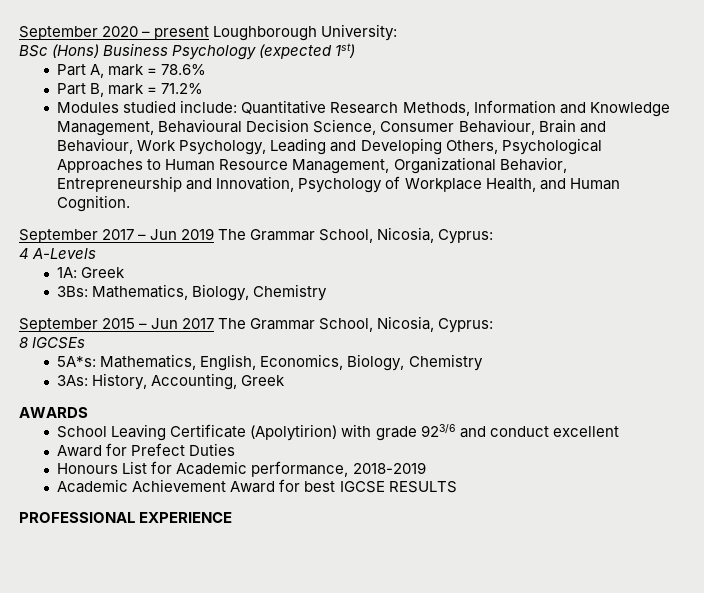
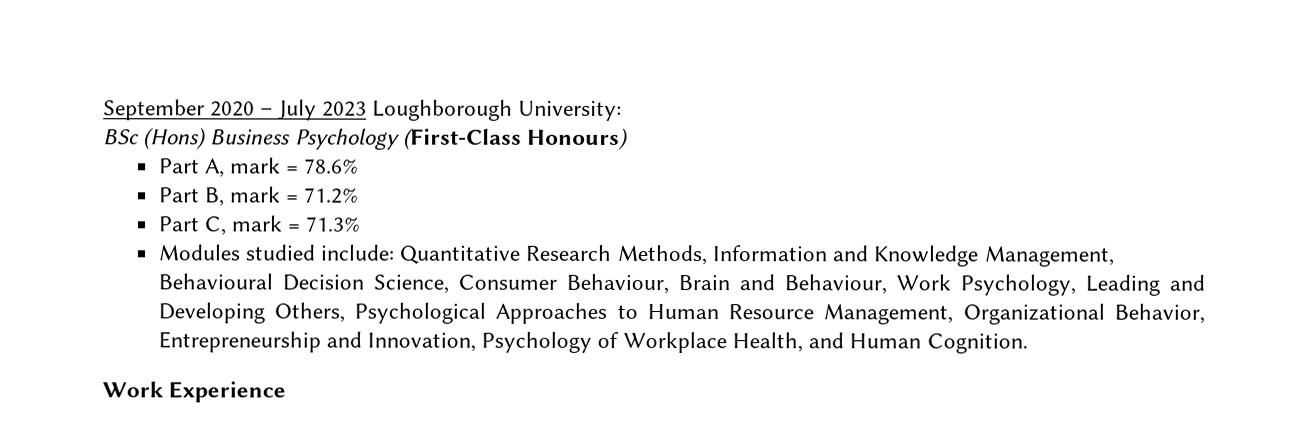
- September 2020 – present Loughborough University:
+ September 2020 – July 2023 Loughborough University:
- BSc (Hons) Business Psychology (expected 1st)
+ BSc (Hons) Business Psychology (First-Class Honours)
+ Part C, mark = 71.3%
- September 2017 – Jun 2019 The Grammar School, Nicosia, Cyprus:
- 4 A-Levels
- 1A: Greek
- 3Bs: Mathematics, Biology, Chemistry
- September 2015 – Jun 2017 The Grammar School, Nicosia, Cyprus:
- 8 IGCSEs
- 5A*s: Mathematics, English, Economics, Biology, Chemistry
- 3As: History, Accounting, Greek
- AWARDS
- School Leaving Certificate (Apolytirion) with grade 923/6 and conduct excellent
- Award for Prefect Duties
- Honours List for Academic performance, 2018-2019
- Academic Achievement Award for best IGCSE RESULTS
- PROFESSIONAL EXPERIENCE
+ Work Experience

